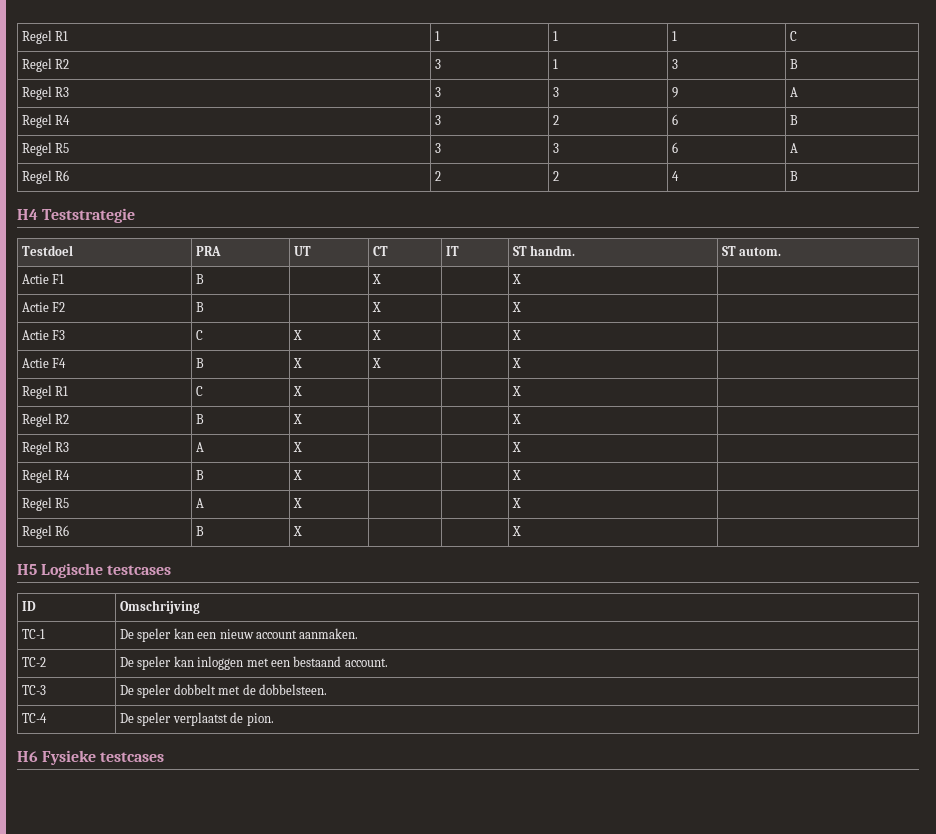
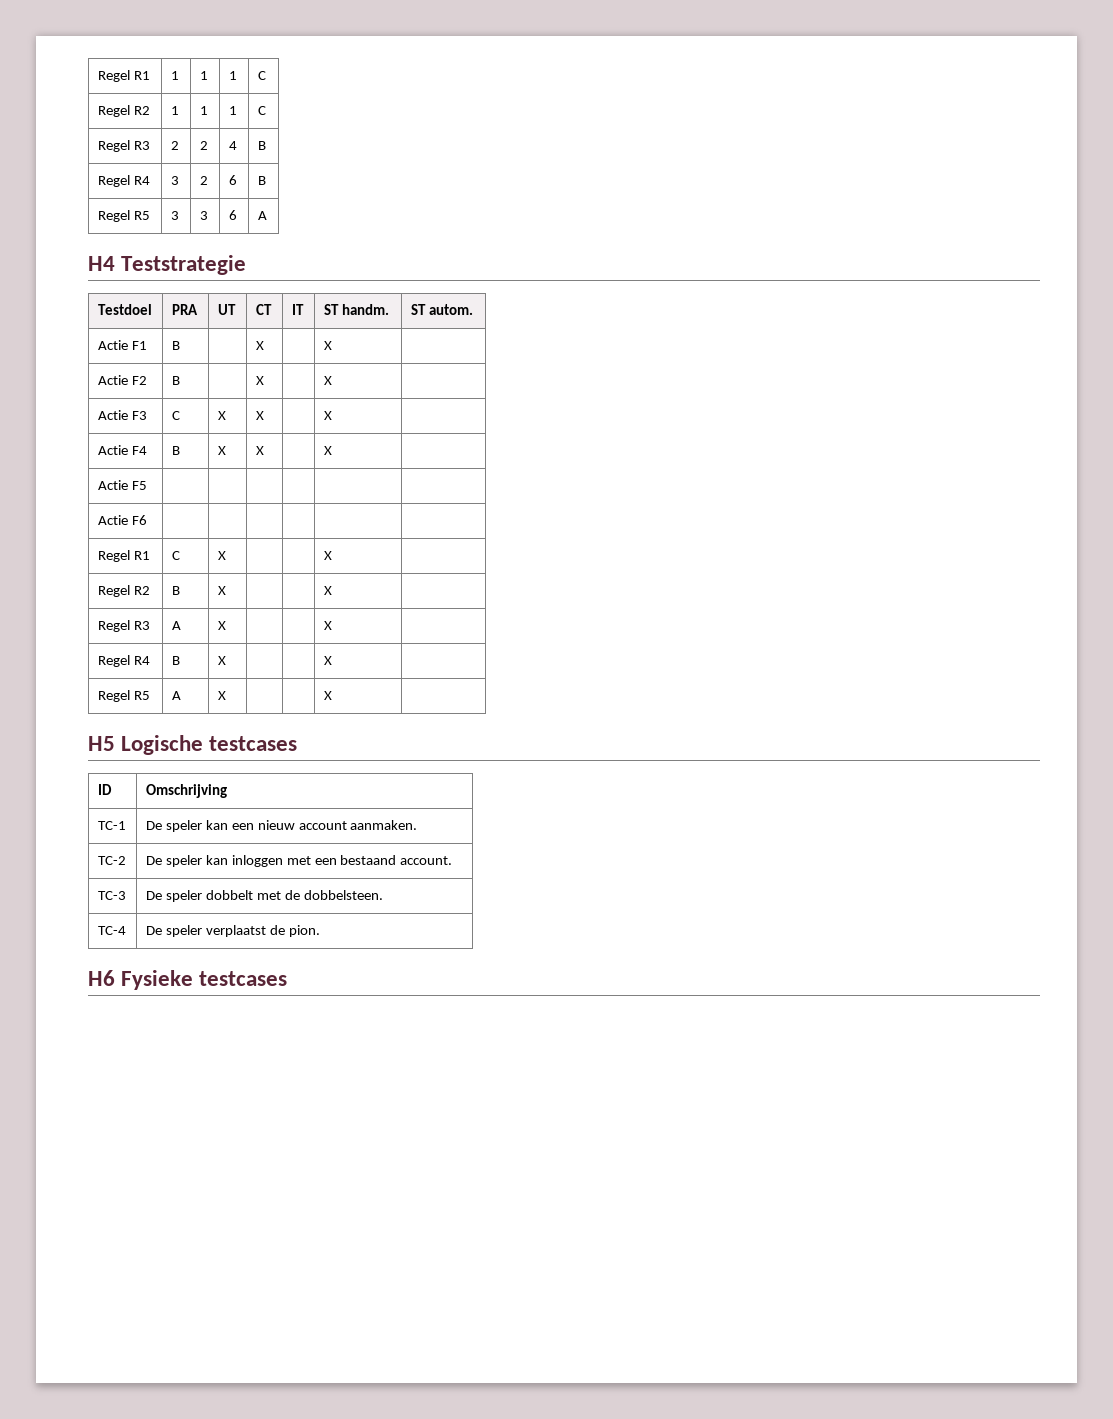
- Regel R2 | 3 | 1 | 3 | B
- Regel R3 | 3 | 3 | 9 | A
+ Regel R2 | 1 | 1 | 1 | C
+ Regel R3 | 2 | 2 | 4 | B
- Regel R6 | 2 | 2 | 4 | B
+ Actie F5 | | | | | |
+ Actie F6 | | | | | |
- Regel R6 | B | X | | | X |

